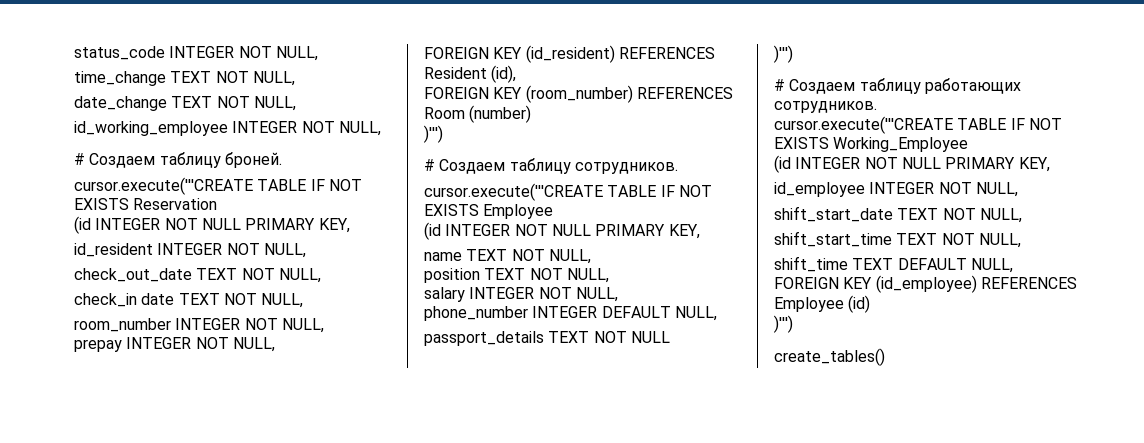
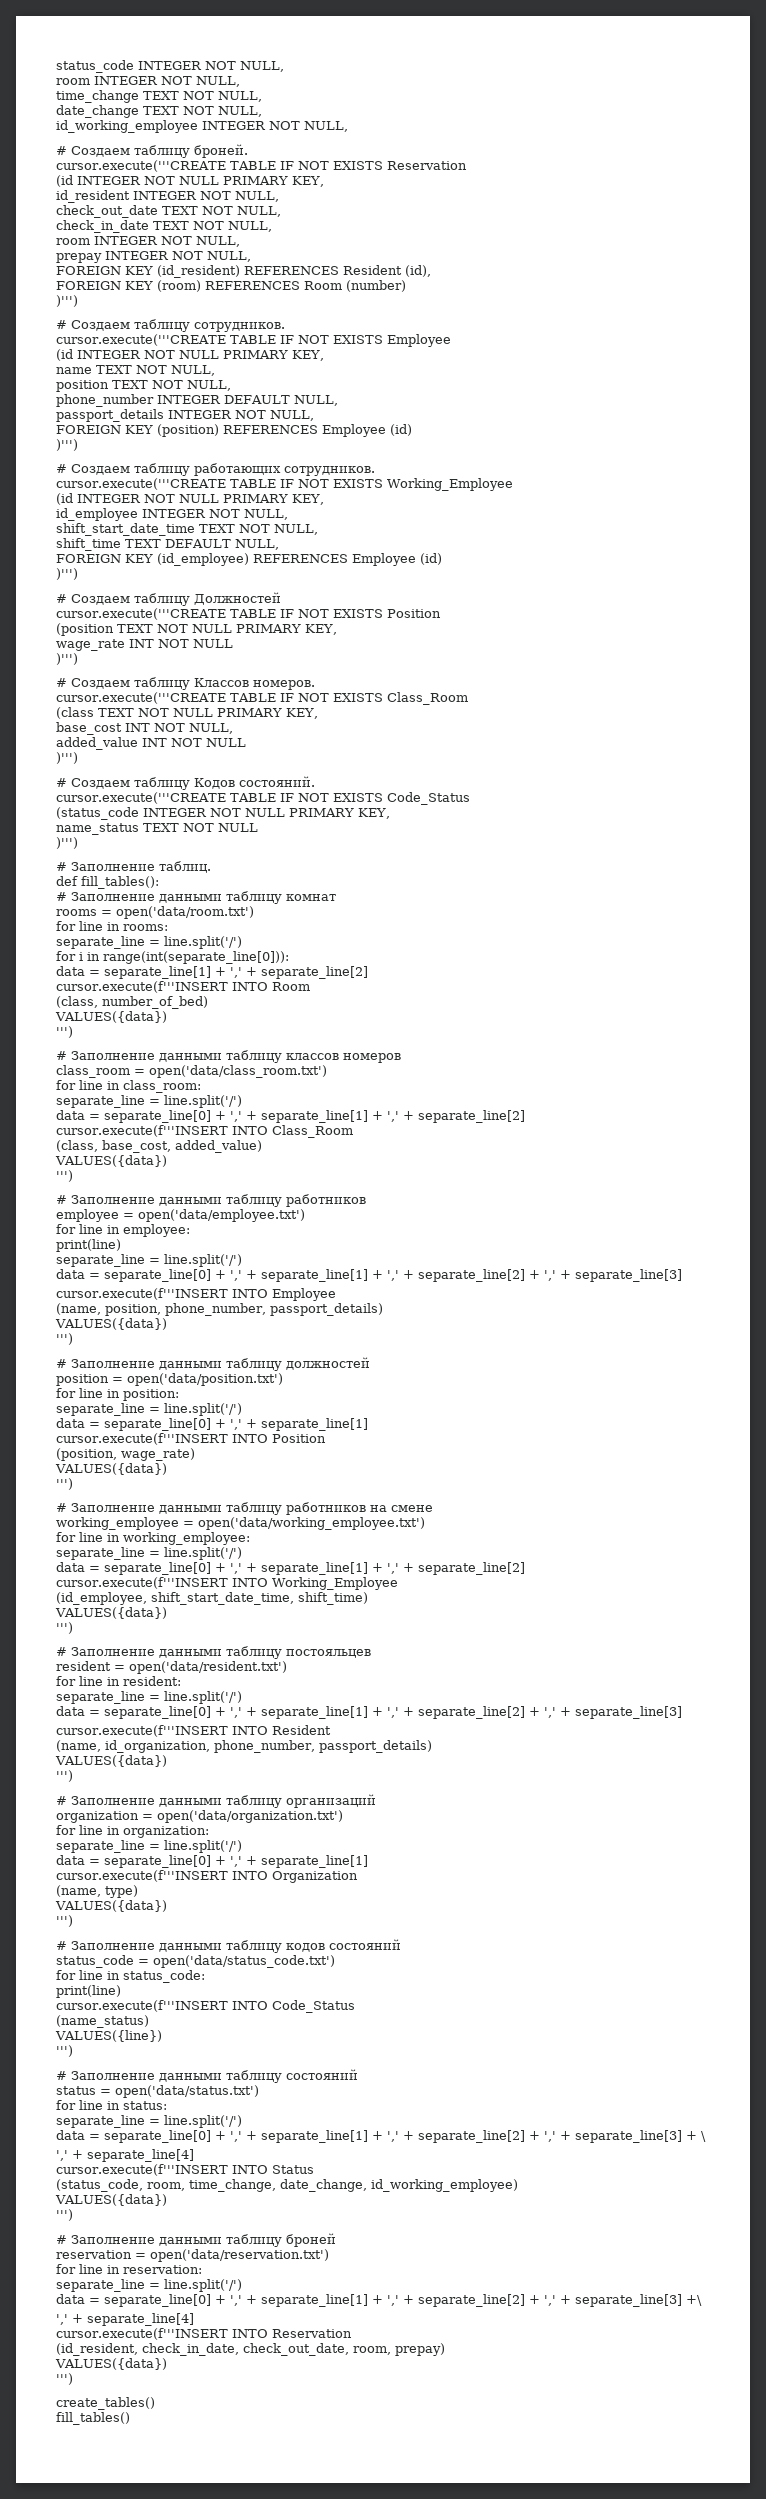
  status_code INTEGER NOT NULL,
+ room INTEGER NOT NULL,
- check_in date TEXT NOT NULL,
- room_number INTEGER NOT NULL,
+ check_in_date TEXT NOT NULL,
+ room INTEGER NOT NULL,
- FOREIGN KEY (room_number) REFERENCES Room (number)
+ FOREIGN KEY (room) REFERENCES Room (number)
- salary INTEGER NOT NULL,
- passport_details TEXT NOT NULL
+ passport_details INTEGER NOT NULL,
+ FOREIGN KEY (position) REFERENCES Employee (id)
- shift_start_date TEXT NOT NULL,
- shift_start_time TEXT NOT NULL,
+ shift_start_date_time TEXT NOT NULL,
+ # Создаем таблицу Должностей
+ cursor.execute('''CREATE TABLE IF NOT EXISTS Position
+ (position TEXT NOT NULL PRIMARY KEY,
+ wage_rate INT NOT NULL
+ )''')
+ # Создаем таблицу Классов номеров.
+ cursor.execute('''CREATE TABLE IF NOT EXISTS Class_Room
+ (class TEXT NOT NULL PRIMARY KEY,
+ base_cost INT NOT NULL,
+ added_value INT NOT NULL
+ )''')
+ # Создаем таблицу Кодов состояний.
+ cursor.execute('''CREATE TABLE IF NOT EXISTS Code_Status
+ (status_code INTEGER NOT NULL PRIMARY KEY,
+ name_status TEXT NOT NULL
+ )''')
+ # Заполнение таблиц.
+ def fill_tables():
+ # Заполнение данными таблицу комнат
+ rooms = open('data/room.txt')
+ for line in rooms:
+ separate_line = line.split('/')
+ for i in range(int(separate_line[0])):
+ data = separate_line[1] + ',' + separate_line[2]
+ cursor.execute(f'''INSERT INTO Room
+ (class, number_of_bed)
+ VALUES({data})
+ ''')
+ # Заполнение данными таблицу классов номеров
+ class_room = open('data/class_room.txt')
+ for line in class_room:
+ separate_line = line.split('/')
+ data = separate_line[0] + ',' + separate_line[1] + ',' + separate_line[2]
+ cursor.execute(f'''INSERT INTO Class_Room
+ (class, base_cost, added_value)
+ VALUES({data})
+ ''')
+ # Заполнение данными таблицу работников
+ employee = open('data/employee.txt')
+ for line in employee:
+ print(line)
+ separate_line = line.split('/')
+ data = separate_line[0] + ',' + separate_line[1] + ',' + separate_line[2] + ',' + separate_line[3]
+ cursor.execute(f'''INSERT INTO Employee
+ (name, position, phone_number, passport_details)
+ VALUES({data})
+ ''')
+ # Заполнение данными таблицу должностей
+ position = open('data/position.txt')
+ for line in position:
+ separate_line = line.split('/')
+ data = separate_line[0] + ',' + separate_line[1]
+ cursor.execute(f'''INSERT INTO Position
+ (position, wage_rate)
+ VALUES({data})
+ ''')
+ # Заполнение данными таблицу работников на смене
+ working_employee = open('data/working_employee.txt')
+ for line in working_employee:
+ separate_line = line.split('/')
+ data = separate_line[0] + ',' + separate_line[1] + ',' + separate_line[2]
+ cursor.execute(f'''INSERT INTO Working_Employee
+ (id_employee, shift_start_date_time, shift_time)
+ VALUES({data})
+ ''')
+ # Заполнение данными таблицу постояльцев
+ resident = open('data/resident.txt')
+ for line in resident:
+ separate_line = line.split('/')
+ data = separate_line[0] + ',' + separate_line[1] + ',' + separate_line[2] + ',' + separate_line[3]
+ cursor.execute(f'''INSERT INTO Resident
+ (name, id_organization, phone_number, passport_details)
+ VALUES({data})
+ ''')
+ # Заполнение данными таблицу организаций
+ organization = open('data/organization.txt')
+ for line in organization:
+ separate_line = line.split('/')
+ data = separate_line[0] + ',' + separate_line[1]
+ cursor.execute(f'''INSERT INTO Organization
+ (name, type)
+ VALUES({data})
+ ''')
+ # Заполнение данными таблицу кодов состояний
+ status_code = open('data/status_code.txt')
+ for line in status_code:
+ print(line)
+ cursor.execute(f'''INSERT INTO Code_Status
+ (name_status)
+ VALUES({line})
+ ''')
+ # Заполнение данными таблицу состояний
+ status = open('data/status.txt')
+ for line in status:
+ separate_line = line.split('/')
+ data = separate_line[0] + ',' + separate_line[1] + ',' + separate_line[2] + ',' + separate_line[3] + \
+ ',' + separate_line[4]
+ cursor.execute(f'''INSERT INTO Status
+ (status_code, room, time_change, date_change, id_working_employee)
+ VALUES({data})
+ ''')
+ # Заполнение данными таблицу броней
+ reservation = open('data/reservation.txt')
+ for line in reservation:
+ separate_line = line.split('/')
+ data = separate_line[0] + ',' + separate_line[1] + ',' + separate_line[2] + ',' + separate_line[3] +\
+ ',' + separate_line[4]
+ cursor.execute(f'''INSERT INTO Reservation
+ (id_resident, check_in_date, check_out_date, room, prepay)
+ VALUES({data})
+ ''')
+ fill_tables()

